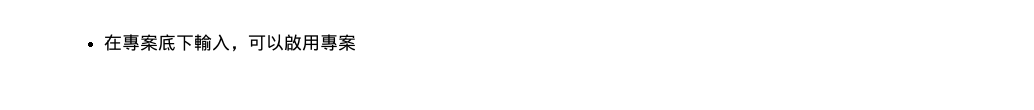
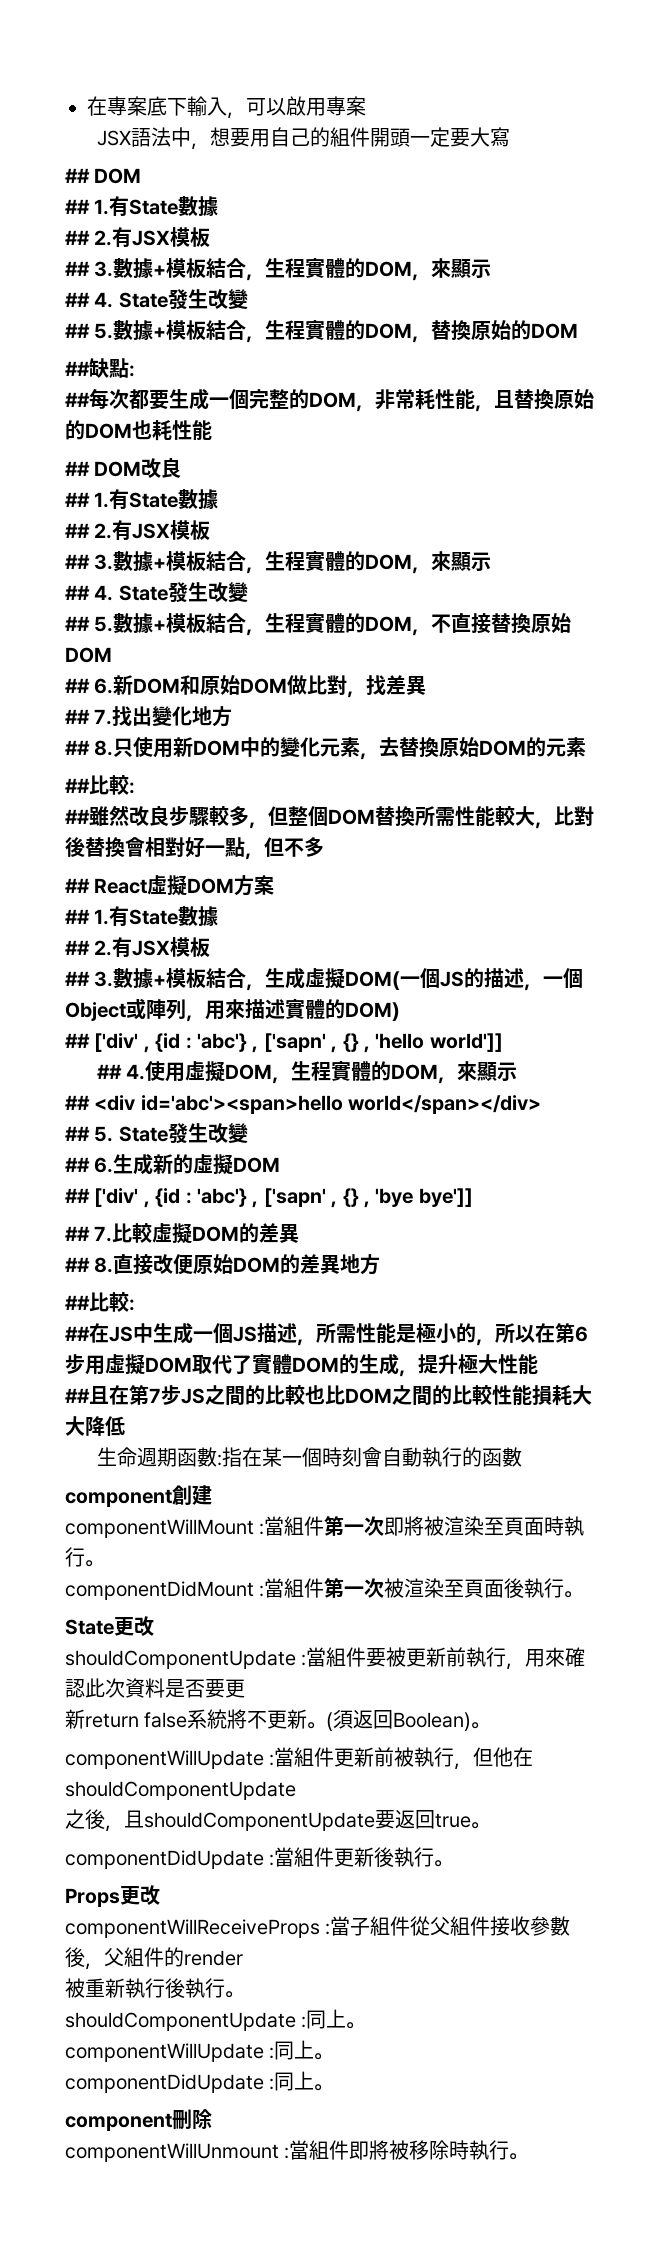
+ JSX語法中，想要用自己的組件開頭一定要大寫
+ ## DOM
+ ## 1.有State數據
+ ## 2.有JSX模板
+ ## 3.數據+模板結合，生程實體的DOM，來顯示
+ ## 4. State發生改變
+ ## 5.數據+模板結合，生程實體的DOM，替換原始的DOM
+ ##缺點:
+ ##每次都要生成一個完整的DOM，非常耗性能，且替換原始的DOM也耗性能
+ ## DOM改良
+ ## 1.有State數據
+ ## 2.有JSX模板
+ ## 3.數據+模板結合，生程實體的DOM，來顯示
+ ## 4. State發生改變
+ ## 5.數據+模板結合，生程實體的DOM，不直接替換原始DOM
+ ## 6.新DOM和原始DOM做比對，找差異
+ ## 7.找出變化地方
+ ## 8.只使用新DOM中的變化元素，去替換原始DOM的元素
+ ##比較:
+ ##雖然改良步驟較多，但整個DOM替換所需性能較大，比對後替換會相對好一點，但不多
+ ## React虛擬DOM方案
+ ## 1.有State數據
+ ## 2.有JSX模板
+ ## 3.數據+模板結合，生成虛擬DOM(一個JS的描述，一個Object或陣列，用來描述實體的DOM)
+ ## ['div' , {id : 'abc'} , ['sapn' , {} , 'hello world']]
+ ## 4.使用虛擬DOM，生程實體的DOM，來顯示
+ ## <div id='abc'><span>hello world</span></div>
+ ## 5. State發生改變
+ ## 6.生成新的虛擬DOM
+ ## ['div' , {id : 'abc'} , ['sapn' , {} , 'bye bye']]
+ ## 7.比較虛擬DOM的差異
+ ## 8.直接改便原始DOM的差異地方
+ ##比較:
+ ##在JS中生成一個JS描述，所需性能是極小的，所以在第6步用虛擬DOM取代了實體DOM的生成，提升極大性能
+ ##且在第7步JS之間的比較也比DOM之間的比較性能損耗大大降低
+ 生命週期函數:指在某一個時刻會自動執行的函數
+ component創建
+ componentWillMount :當組件第一次即將被渲染至頁面時執行。
+ componentDidMount :當組件第一次被渲染至頁面後執行。
+ State更改
+ shouldComponentUpdate :當組件要被更新前執行，用來確認此次資料是否要更
+ 新return false系統將不更新。(須返回Boolean)。
+ componentWillUpdate :當組件更新前被執行，但他在shouldComponentUpdate
+ 之後，且shouldComponentUpdate要返回true。
+ componentDidUpdate :當組件更新後執行。
+ Props更改
+ componentWillReceiveProps :當子組件從父組件接收參數後，父組件的render
+ 被重新執行後執行。
+ shouldComponentUpdate :同上。
+ componentWillUpdate :同上。
+ componentDidUpdate :同上。
+ component刪除
+ componentWillUnmount :當組件即將被移除時執行。

